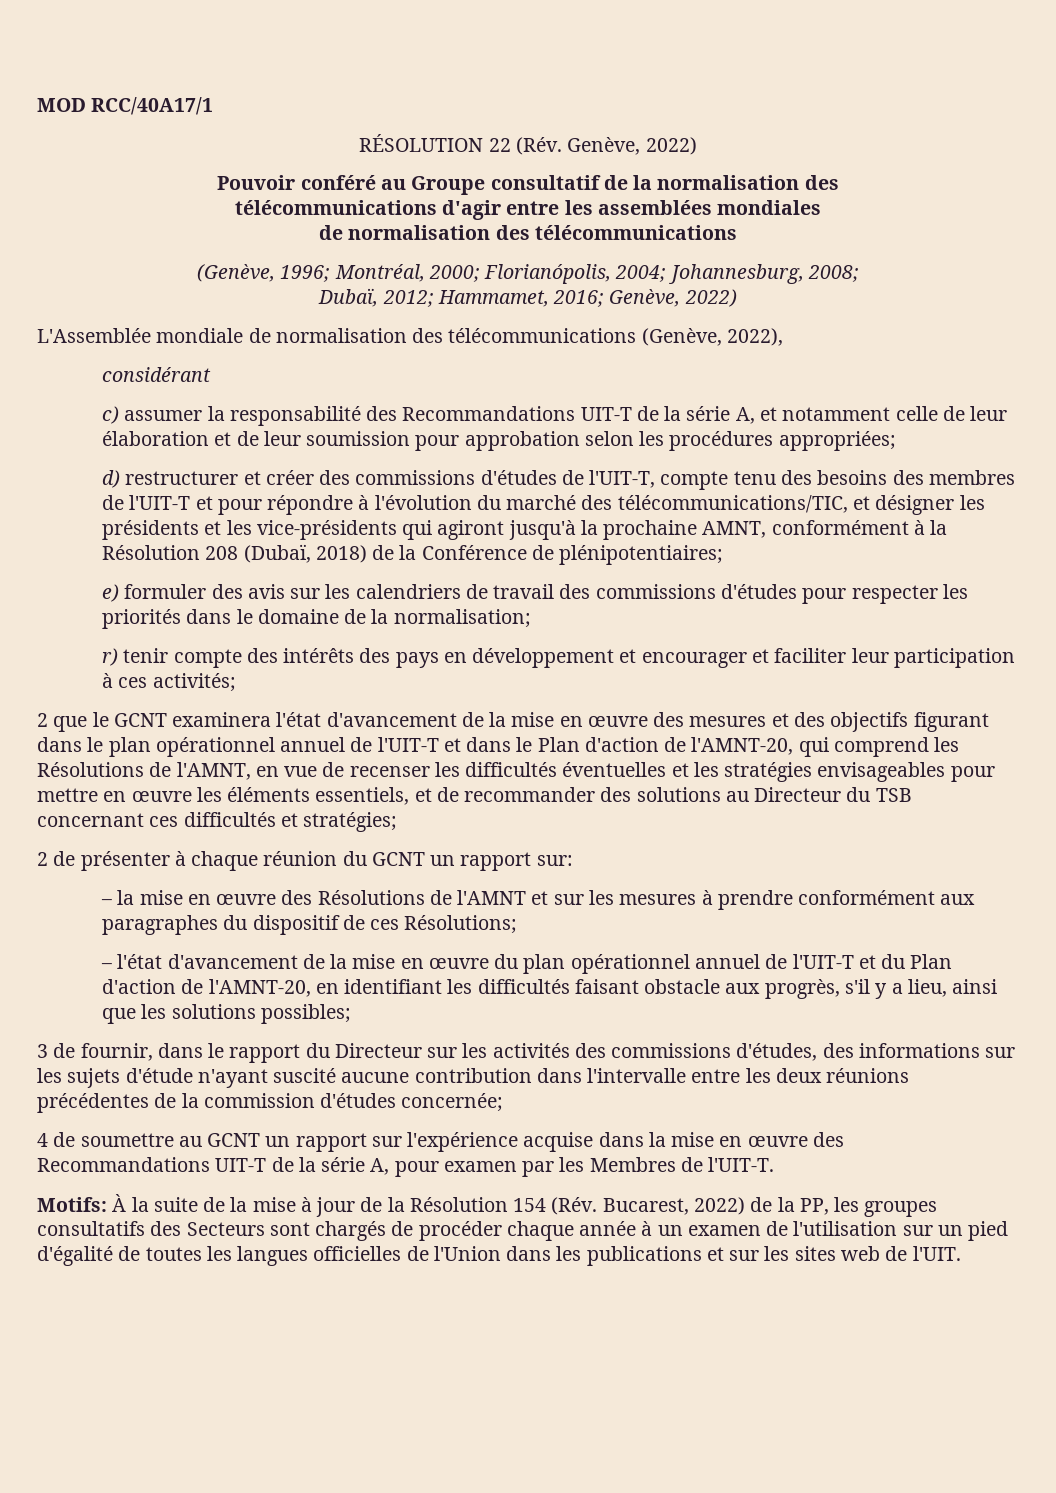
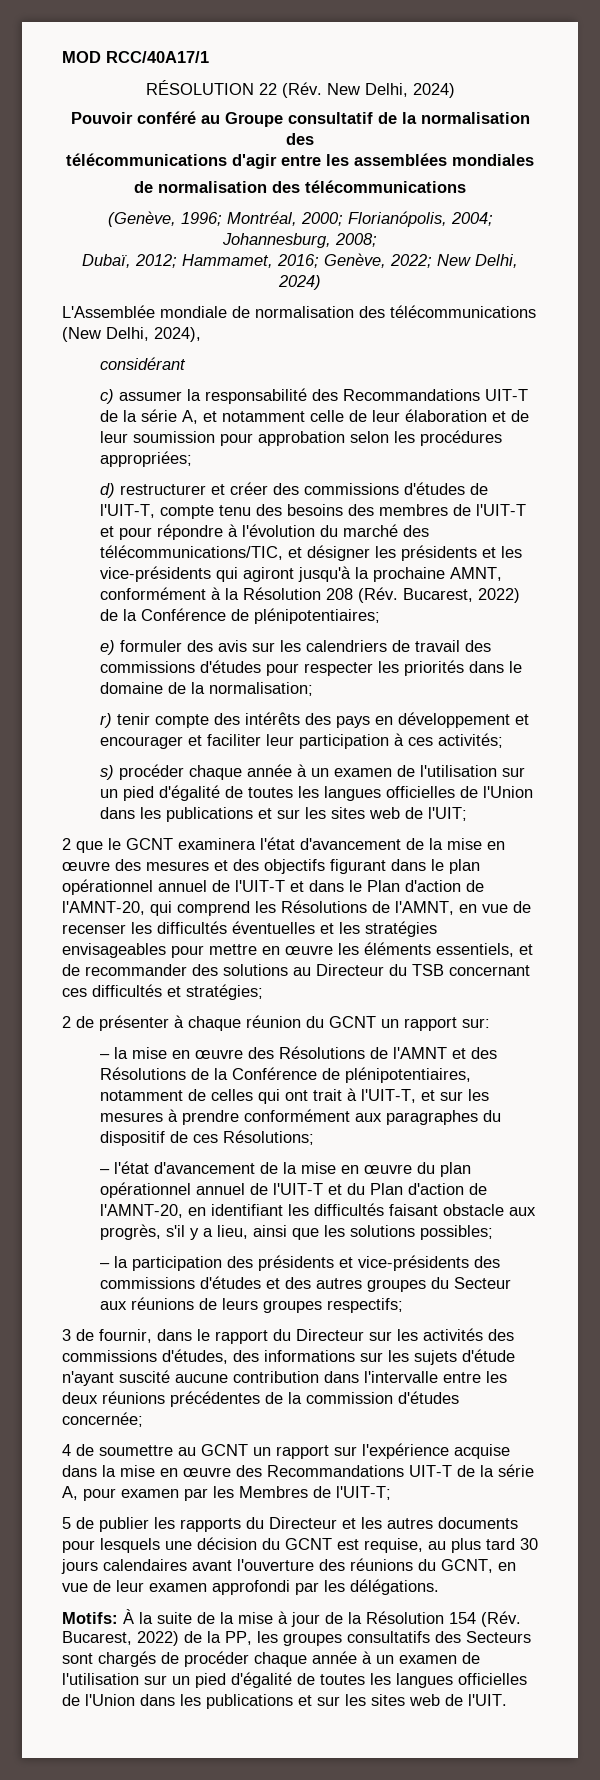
- RÉSOLUTION 22 (Rév. Genève, 2022)
+ RÉSOLUTION 22 (Rév. New Delhi, 2024)
- Dubaï, 2012; Hammamet, 2016; Genève, 2022)
+ Dubaï, 2012; Hammamet, 2016; Genève, 2022; New Delhi, 2024)
- L'Assemblée mondiale de normalisation des télécommunications (Genève, 2022),
+ L'Assemblée mondiale de normalisation des télécommunications (New Delhi, 2024),
- d) restructurer et créer des commissions d'études de l'UIT-T, compte tenu des besoins des membres de l'UIT-T et pour répondre à l'évolution du marché des télécommunications/TIC, et désigner les présidents et les vice-présidents qui agiront jusqu'à la prochaine AMNT, conformément à la Résolution 208 (Dubaï, 2018) de la Conférence de plénipotentiaires;
+ d) restructurer et créer des commissions d'études de l'UIT-T, compte tenu des besoins des membres de l'UIT-T et pour répondre à l'évolution du marché des télécommunications/TIC, et désigner les présidents et les vice-présidents qui agiront jusqu'à la prochaine AMNT, conformément à la Résolution 208 (Rév. Bucarest, 2022) de la Conférence de plénipotentiaires;
+ s) procéder chaque année à un examen de l'utilisation sur un pied d'égalité de toutes les langues officielles de l'Union dans les publications et sur les sites web de l'UIT;
- – la mise en œuvre des Résolutions de l'AMNT et sur les mesures à prendre conformément aux paragraphes du dispositif de ces Résolutions;
+ – la mise en œuvre des Résolutions de l'AMNT et des Résolutions de la Conférence de plénipotentiaires, notamment de celles qui ont trait à l'UIT-T, et sur les mesures à prendre conformément aux paragraphes du dispositif de ces Résolutions;
+ – la participation des présidents et vice-présidents des commissions d'études et des autres groupes du Secteur aux réunions de leurs groupes respectifs;
- 4 de soumettre au GCNT un rapport sur l'expérience acquise dans la mise en œuvre des Recommandations UIT-T de la série A, pour examen par les Membres de l'UIT-T.
+ 4 de soumettre au GCNT un rapport sur l'expérience acquise dans la mise en œuvre des Recommandations UIT-T de la série A, pour examen par les Membres de l'UIT-T;
+ 5 de publier les rapports du Directeur et les autres documents pour lesquels une décision du GCNT est requise, au plus tard 30 jours calendaires avant l'ouverture des réunions du GCNT, en vue de leur examen approfondi par les délégations.

